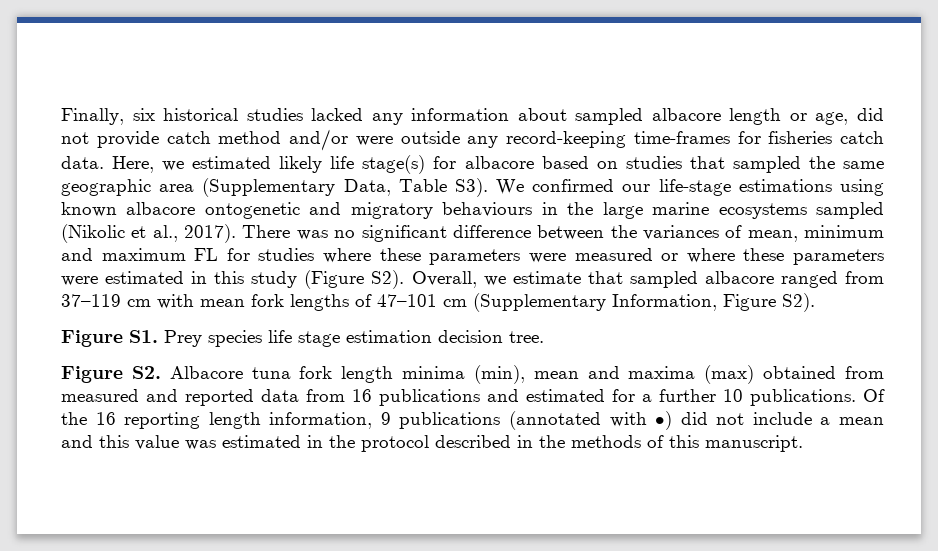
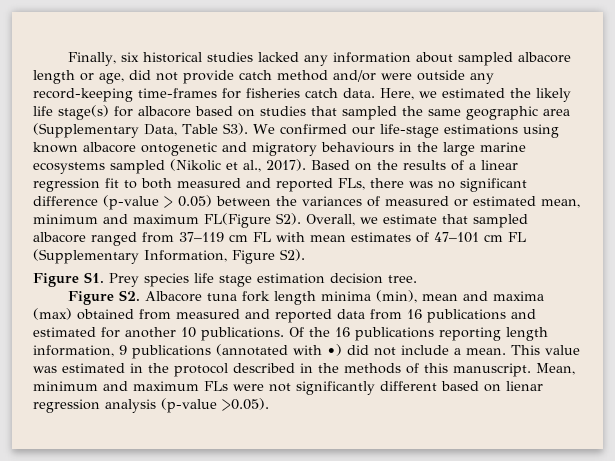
- Here, we estimated likely life stage(s) for albacore based on studies that sampled the same geographic area (Supplementary Data, Table S3). We confirmed our life-stage estimations using known albacore ontogenetic and migratory behaviours in the large marine ecosystems sampled (Nikolic et al., 2017).
+ Here, we estimated the likely life stage(s) for albacore based on studies that sampled the same geographic area (Supplementary Data, Table S3). We confirmed our life-stage estimations using known albacore ontogenetic and migratory behaviours in the large marine ecosystems sampled (Nikolic et al., 2017).
- There was no significant difference between the variances of mean, minimum and maximum FL for studies where these parameters were measured or where these parameters were estimated in this study (Figure S2). Overall, we estimate that sampled albacore ranged from 37–119 cm with mean fork lengths of 47–101 cm (Supplementary Information, Figure S2).
+ Based on the results of a linear regression fit to both measured and reported FLs, there was no significant difference (p-value > 0.05) between the variances of measured or estimated mean, minimum and maximum FL(Figure S2). Overall, we estimate that sampled albacore ranged from 37–119 cm FL with mean estimates of 47–101 cm FL (Supplementary Information, Figure S2).
- Figure S2. Albacore tuna fork length minima (min), mean and maxima (max) obtained from measured and reported data from 16 publications and estimated for a further 10 publications.
+ Figure S2. Albacore tuna fork length minima (min), mean and maxima (max) obtained from measured and reported data from 16 publications and estimated for another 10 publications.
- Of the 16 reporting length information, 9 publications (annotated with •) did not include a mean and this value was estimated in the protocol described in the methods of this manuscript.
+ Of the 16 publications reporting length information, 9 publications (annotated with •) did not include a mean. This value was estimated in the protocol described in the methods of this manuscript.
+ Mean, minimum and maximum FLs were not significantly different based on lienar regression analysis (p-value >0.05).

